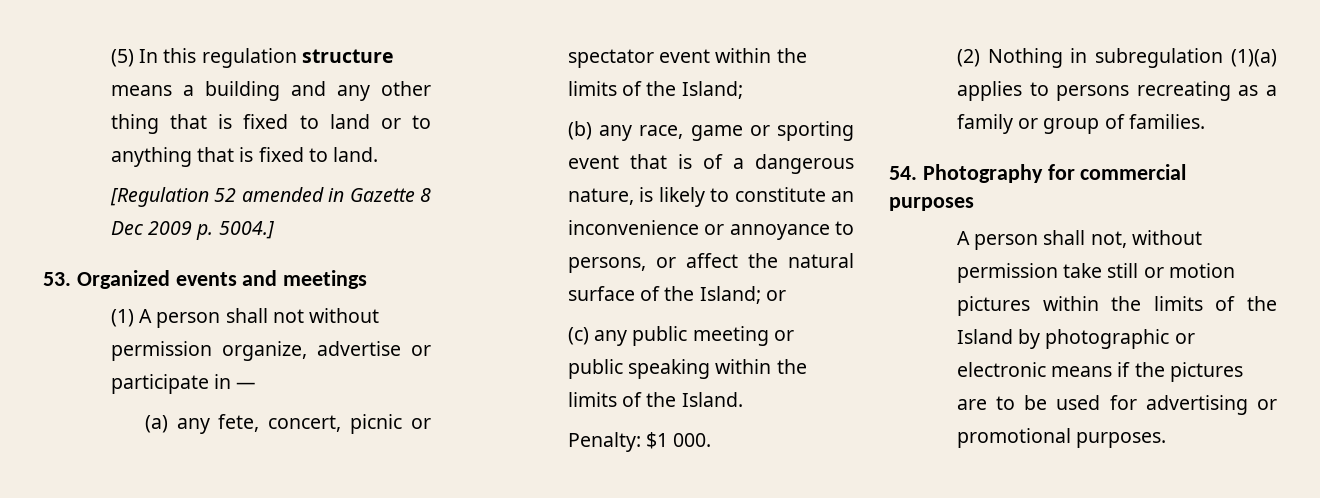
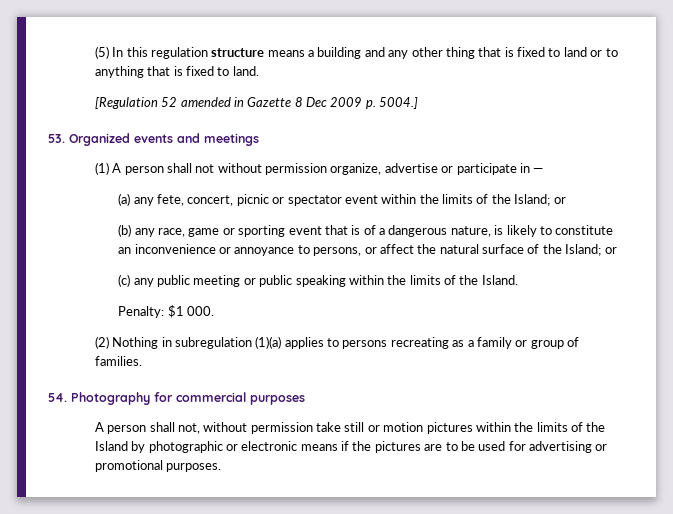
- (a) any fete, concert, picnic or spectator event within the limits of the Island;
+ (a) any fete, concert, picnic or spectator event within the limits of the Island; or

